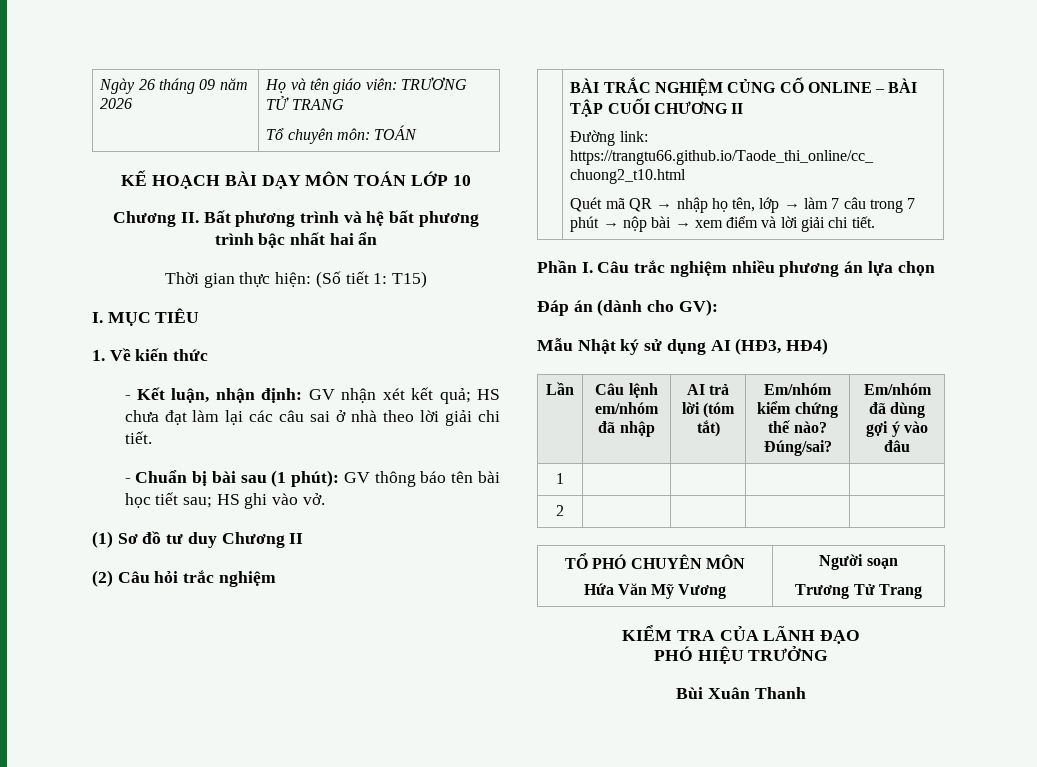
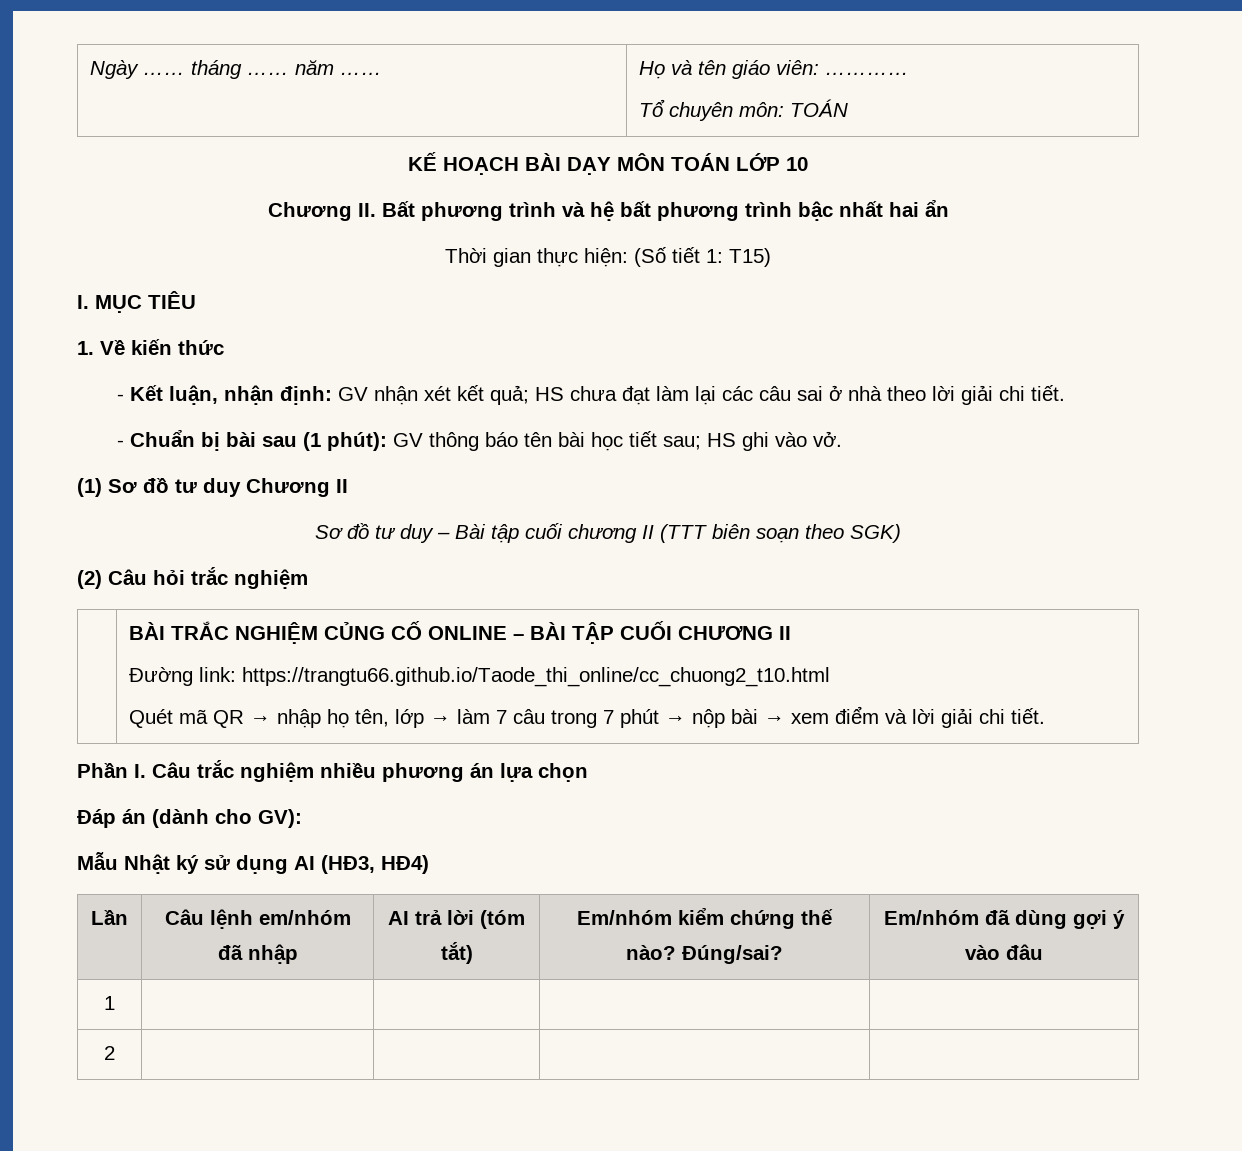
- Ngày 26 tháng 09 năm 2026 | Họ và tên giáo viên: TRƯƠNG TỬ TRANG
+ Ngày …… tháng …… năm …… | Họ và tên giáo viên: …………
+ Sơ đồ tư duy – Bài tập cuối chương II (TTT biên soạn theo SGK)
- TỔ PHÓ CHUYÊN MÔN
- Hứa Văn Mỹ Vương | Người soạn
- Trương Tử Trang
- KIỂM TRA CỦA LÃNH ĐẠO
- PHÓ HIỆU TRƯỞNG
- Bùi Xuân Thanh

